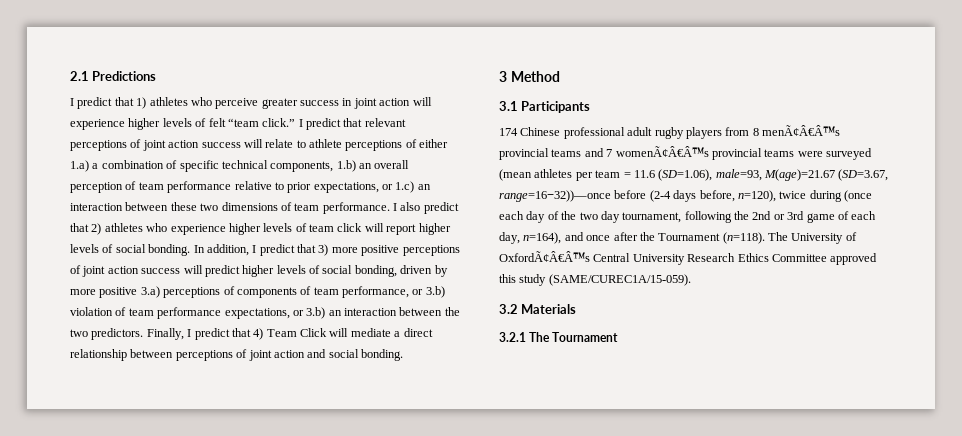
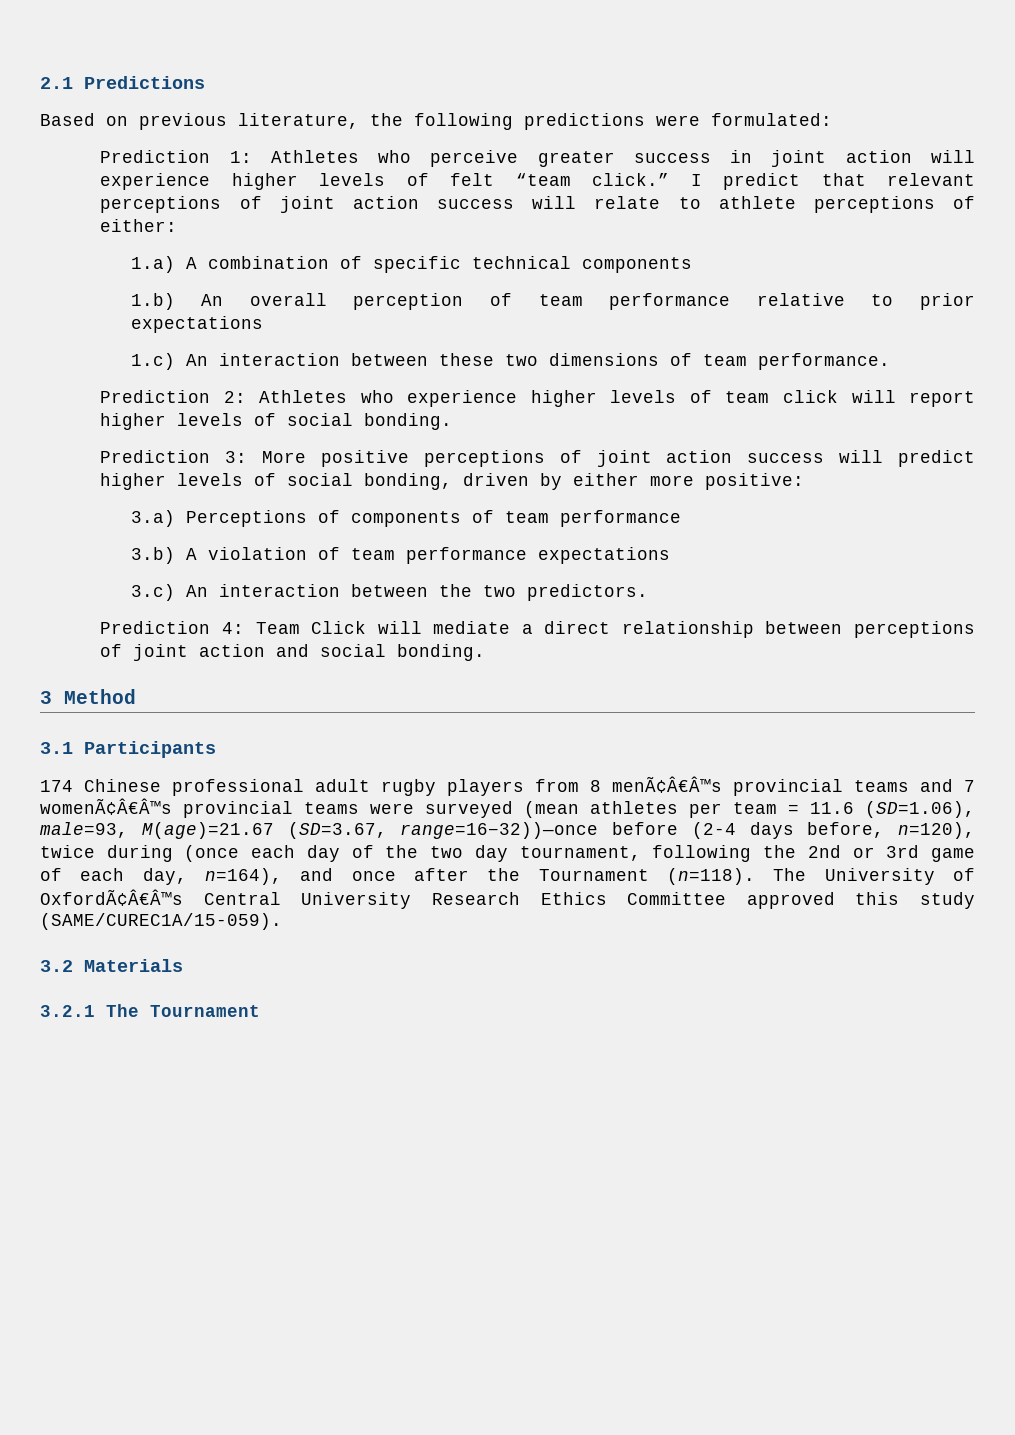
- I predict that 1) athletes who perceive greater success in joint action will experience higher levels of felt “team click.”
+ Based on previous literature, the following predictions were formulated:
+ Prediction 1: Athletes who perceive greater success in joint action will experience higher levels of felt “team click.”
- I predict that relevant perceptions of joint action success will relate to athlete perceptions of either 1.a) a combination of specific technical components, 1.b) an overall perception of team performance relative to prior expectations, or 1.c) an interaction between these two dimensions of team performance. I also predict that 2) athletes who experience higher levels of team click will report higher levels of social bonding. In addition, I predict that 3) more positive perceptions of joint action success will predict higher levels of social bonding, driven by more positive 3.a) perceptions of components of team performance, or 3.b) violation of team performance expectations, or 3.b) an interaction between the two predictors. Finally, I predict that 4) Team Click will mediate a direct relationship between perceptions of joint action and social bonding.
+ I predict that relevant perceptions of joint action success will relate to athlete perceptions of either:
+ 1.a) A combination of specific technical components
+ 1.b) An overall perception of team performance relative to prior expectations
+ 1.c) An interaction between these two dimensions of team performance.
+ Prediction 2: Athletes who experience higher levels of team click will report higher levels of social bonding.
+ Prediction 3: More positive perceptions of joint action success will predict higher levels of social bonding, driven by either more positive:
+ 3.a) Perceptions of components of team performance
+ 3.b) A violation of team performance expectations
+ 3.c) An interaction between the two predictors.
+ Prediction 4: Team Click will mediate a direct relationship between perceptions of joint action and social bonding.

